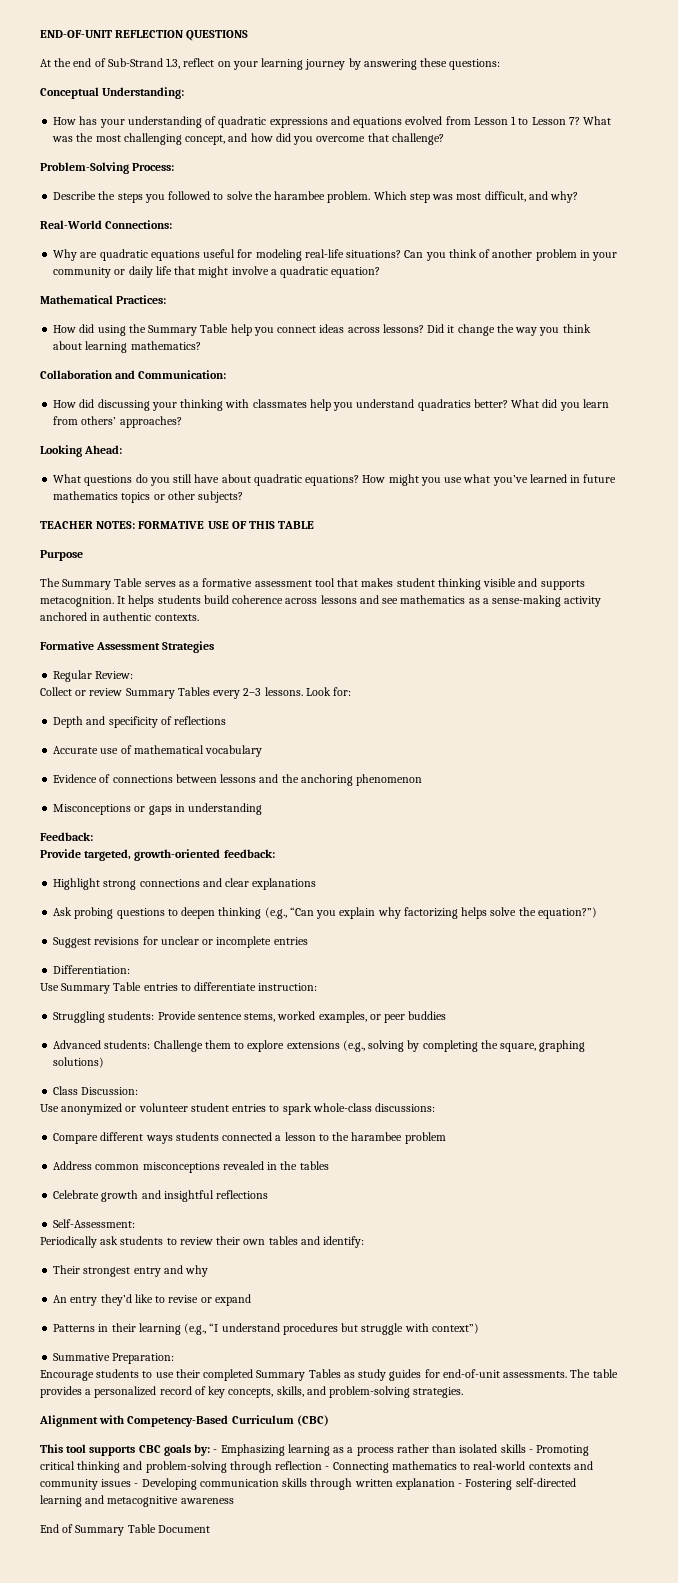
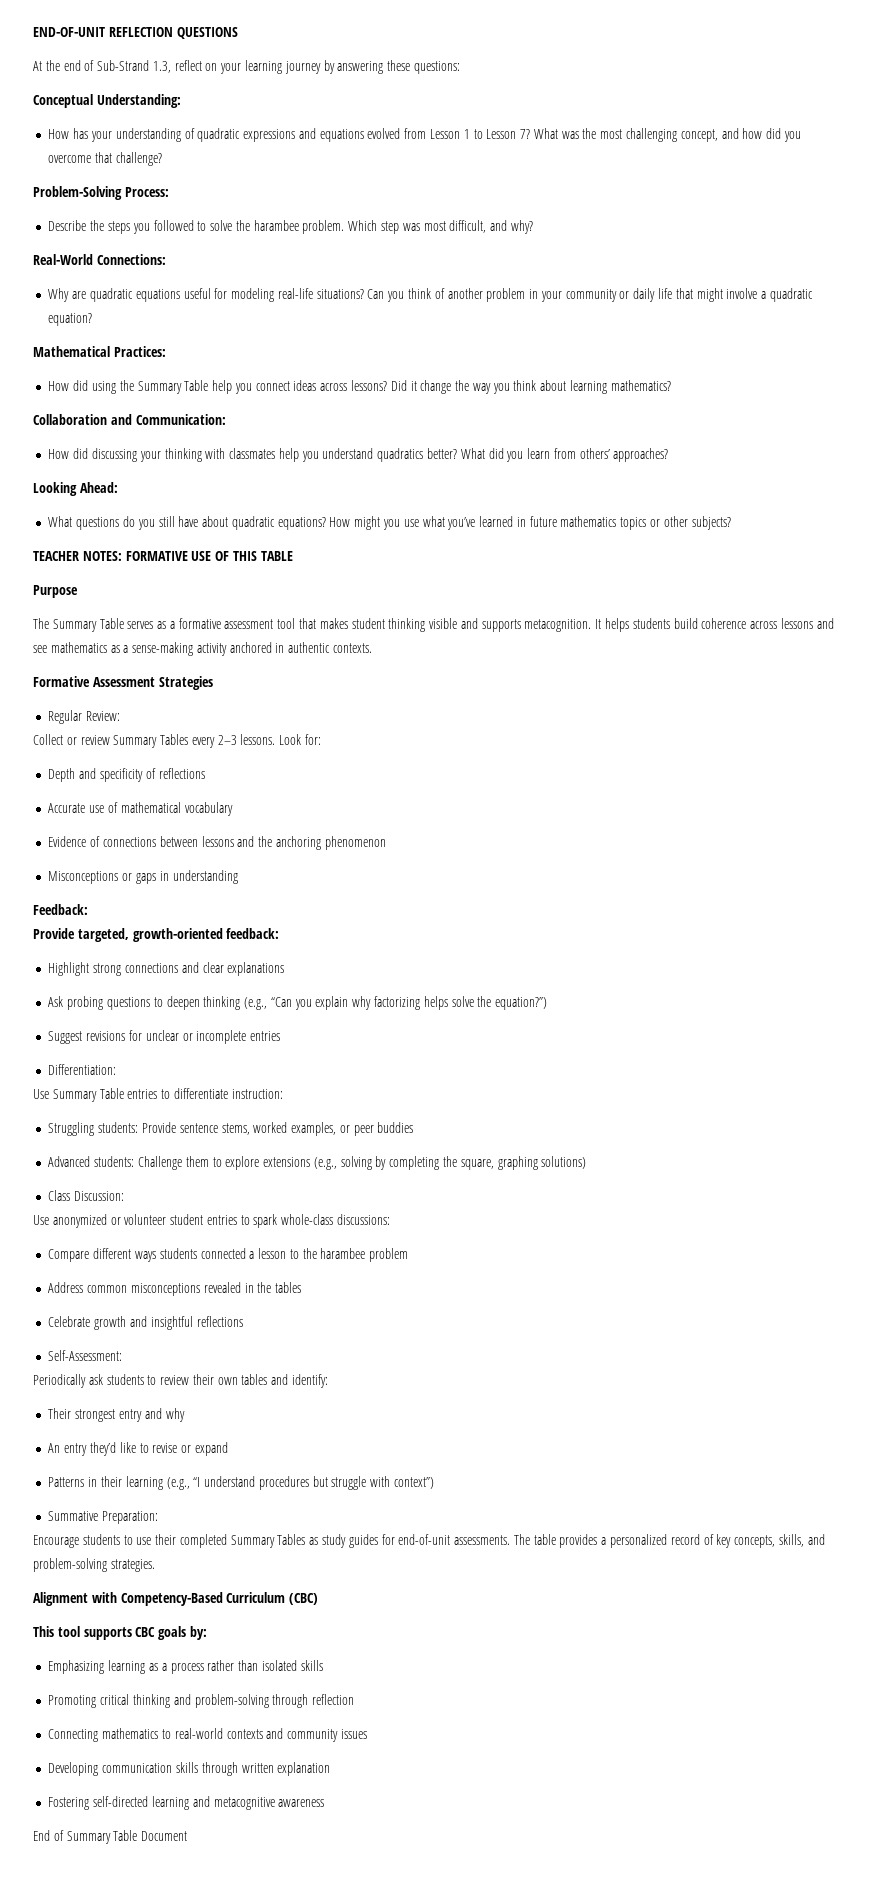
- This tool supports CBC goals by: - Emphasizing learning as a process rather than isolated skills - Promoting critical thinking and problem-solving through reflection - Connecting mathematics to real-world contexts and community issues - Developing communication skills through written explanation - Fostering self-directed learning and metacognitive awareness
+ This tool supports CBC goals by:
+ Emphasizing learning as a process rather than isolated skills
+ Promoting critical thinking and problem-solving through reflection
+ Connecting mathematics to real-world contexts and community issues
+ Developing communication skills through written explanation
+ Fostering self-directed learning and metacognitive awareness

